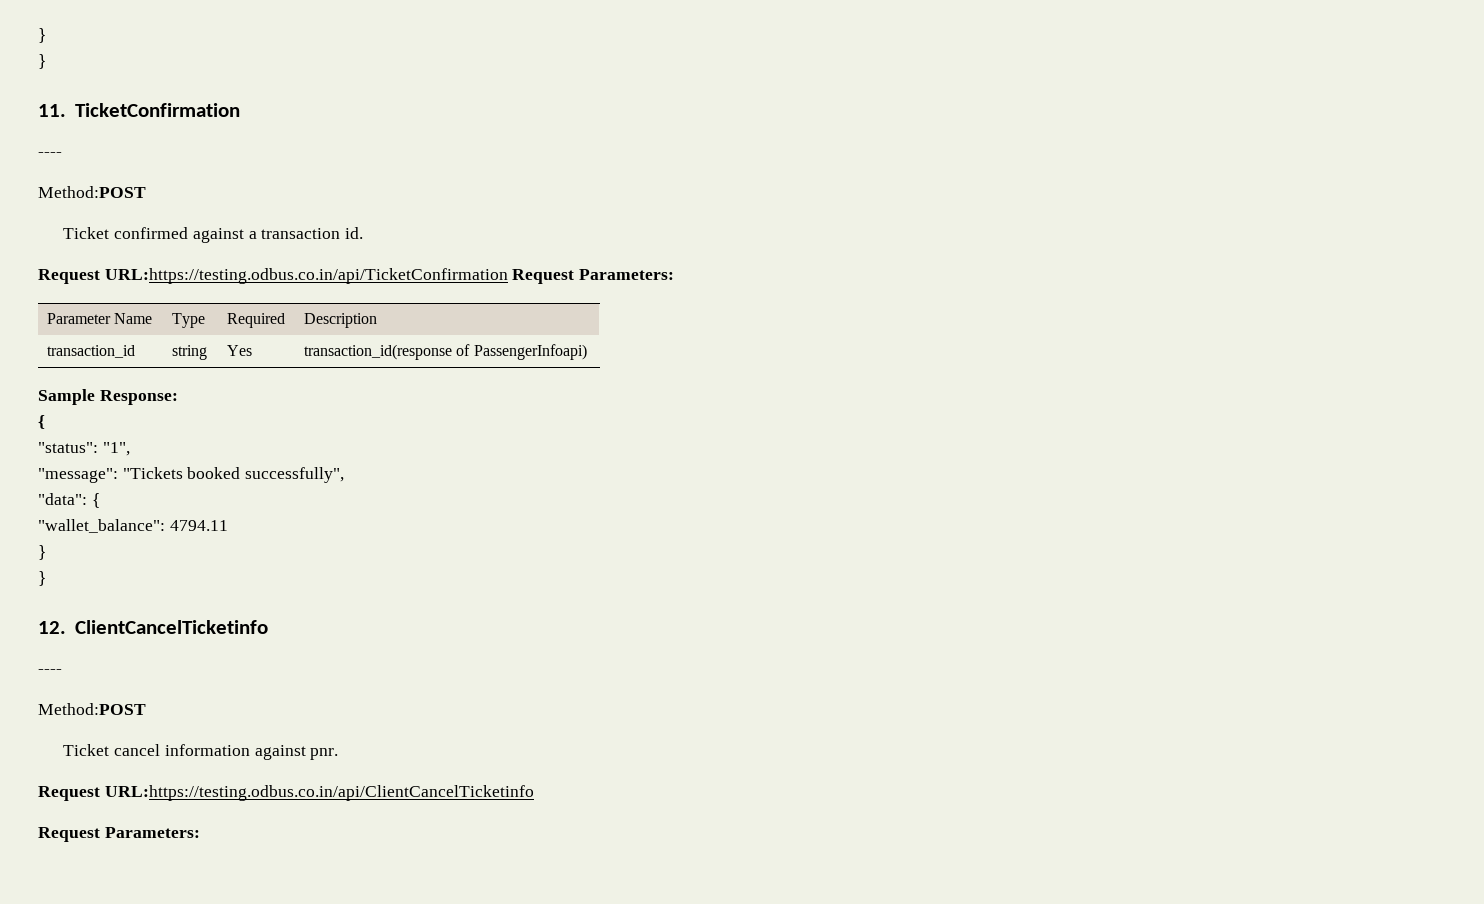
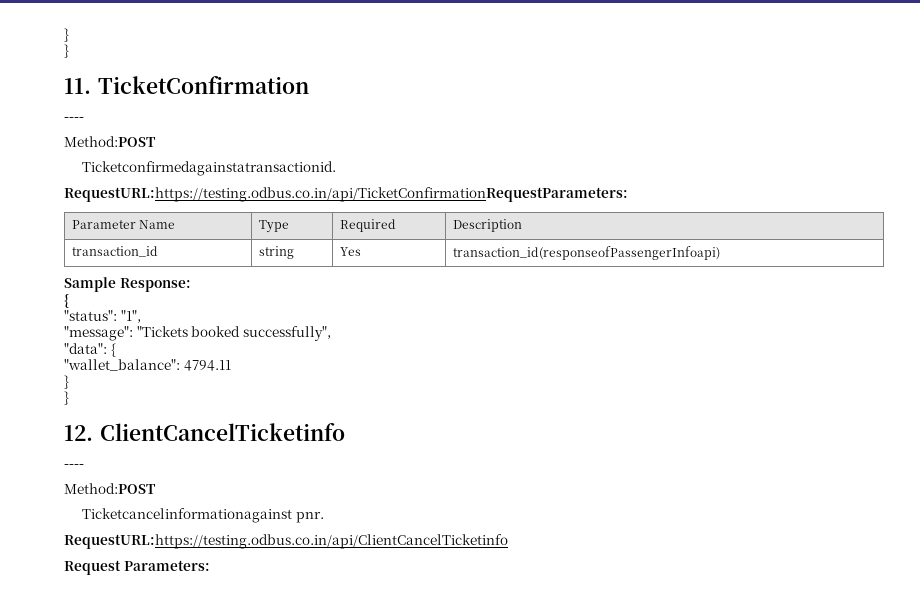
- Ticket confirmed against a transaction id.
- Request URL:https://testing.odbus.co.in/api/TicketConfirmation Request Parameters:
+ Ticketconfirmedagainstatransactionid.
+ RequestURL:https://testing.odbus.co.in/api/TicketConfirmationRequestParameters:
- transaction_id | string | Yes | transaction_id(response of PassengerInfoapi)
+ transaction_id | string | Yes | transaction_id(responseofPassengerInfoapi)
- Ticket cancel information against pnr.
+ Ticketcancelinformationagainst pnr.
- Request URL:https://testing.odbus.co.in/api/ClientCancelTicketinfo
+ RequestURL:https://testing.odbus.co.in/api/ClientCancelTicketinfo

